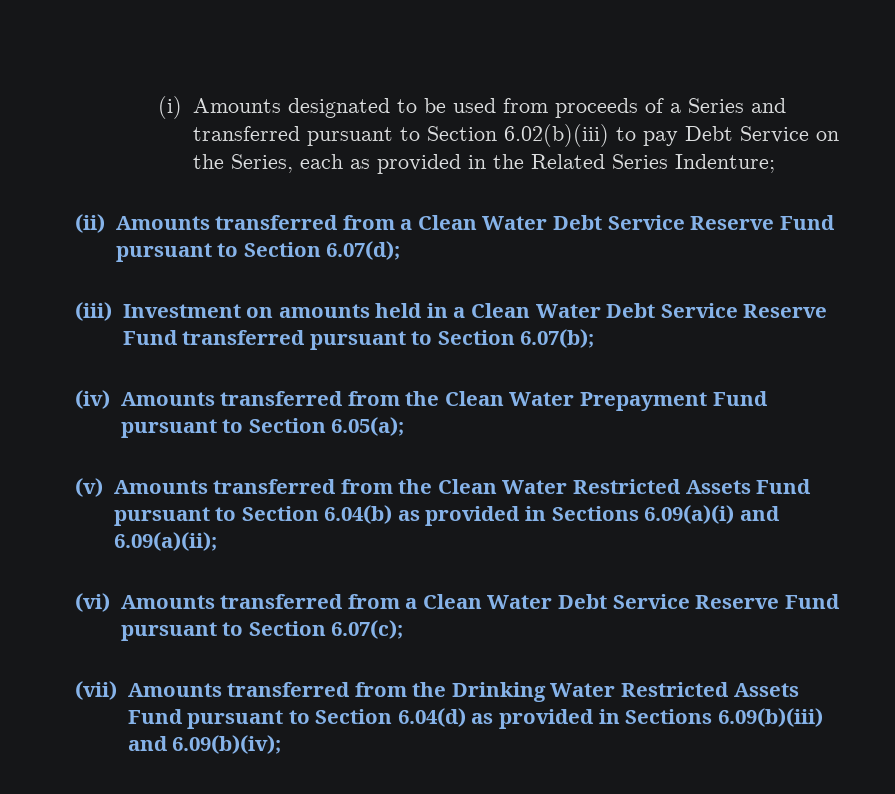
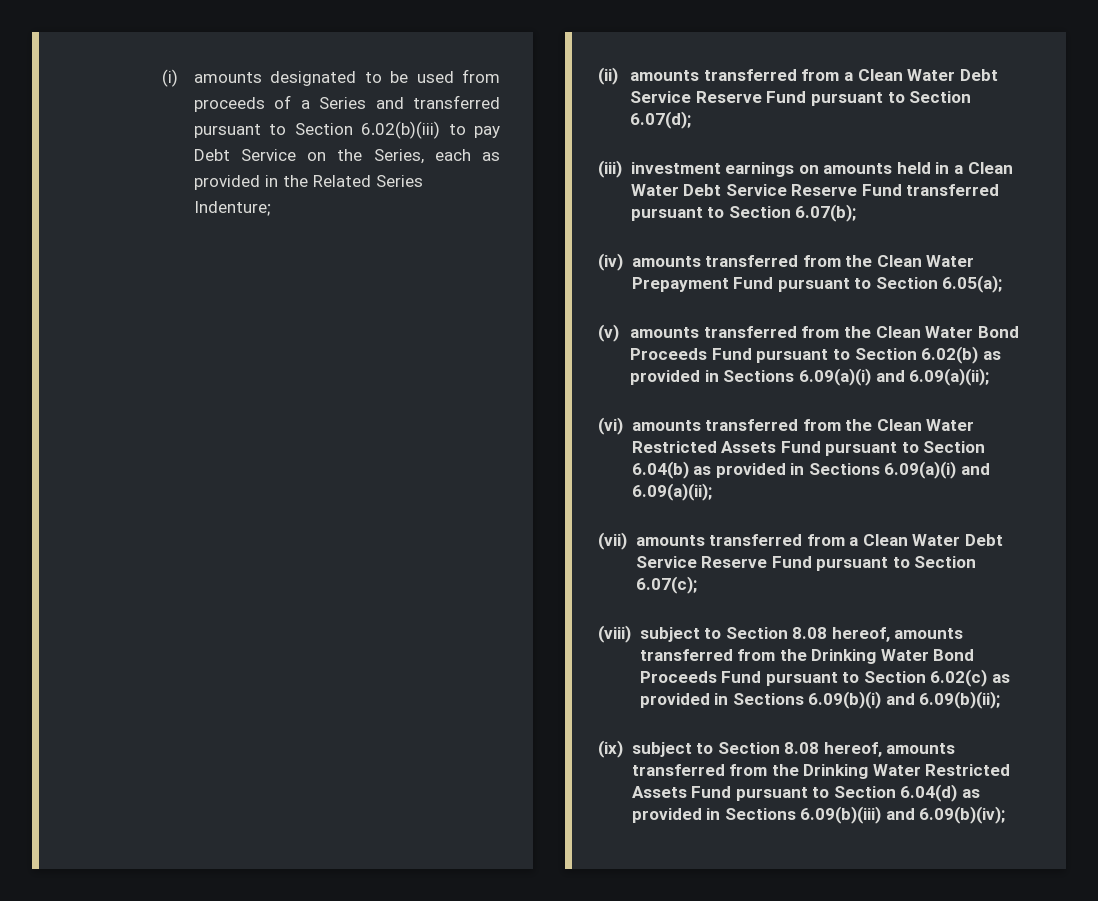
- (i) Amounts designated to be used from proceeds of a Series and transferred pursuant to Section 6.02(b)(iii) to pay Debt Service on the Series, each as provided in the Related Series Indenture;
+ (i) amounts designated to be used from proceeds of a Series and transferred pursuant to Section 6.02(b)(iii) to pay Debt Service on the Series, each as provided in the Related Series Indenture;
- (ii) Amounts transferred from a Clean Water Debt Service Reserve Fund pursuant to Section 6.07(d);
+ (ii) amounts transferred from a Clean Water Debt Service Reserve Fund pursuant to Section 6.07(d);
- (iii) Investment on amounts held in a Clean Water Debt Service Reserve Fund transferred pursuant to Section 6.07(b);
+ (iii) investment earnings on amounts held in a Clean Water Debt Service Reserve Fund transferred pursuant to Section 6.07(b);
- (iv) Amounts transferred from the Clean Water Prepayment Fund pursuant to Section 6.05(a);
+ (iv) amounts transferred from the Clean Water Prepayment Fund pursuant to Section 6.05(a);
- (v) Amounts transferred from the Clean Water Restricted Assets Fund pursuant to Section 6.04(b) as provided in Sections 6.09(a)(i) and 6.09(a)(ii);
+ (v) amounts transferred from the Clean Water Bond Proceeds Fund pursuant to Section 6.02(b) as provided in Sections 6.09(a)(i) and 6.09(a)(ii);
+ (vi) amounts transferred from the Clean Water Restricted Assets Fund pursuant to Section 6.04(b) as provided in Sections 6.09(a)(i) and 6.09(a)(ii);
- (vi) Amounts transferred from a Clean Water Debt Service Reserve Fund pursuant to Section 6.07(c);
+ (vii) amounts transferred from a Clean Water Debt Service Reserve Fund pursuant to Section 6.07(c);
- (vii) Amounts transferred from the Drinking Water Restricted Assets Fund pursuant to Section 6.04(d) as provided in Sections 6.09(b)(iii) and 6.09(b)(iv);
+ (viii) subject to Section 8.08 hereof, amounts transferred from the Drinking Water Bond Proceeds Fund pursuant to Section 6.02(c) as provided in Sections 6.09(b)(i) and 6.09(b)(ii);
+ (ix) subject to Section 8.08 hereof, amounts transferred from the Drinking Water Restricted Assets Fund pursuant to Section 6.04(d) as provided in Sections 6.09(b)(iii) and 6.09(b)(iv);

